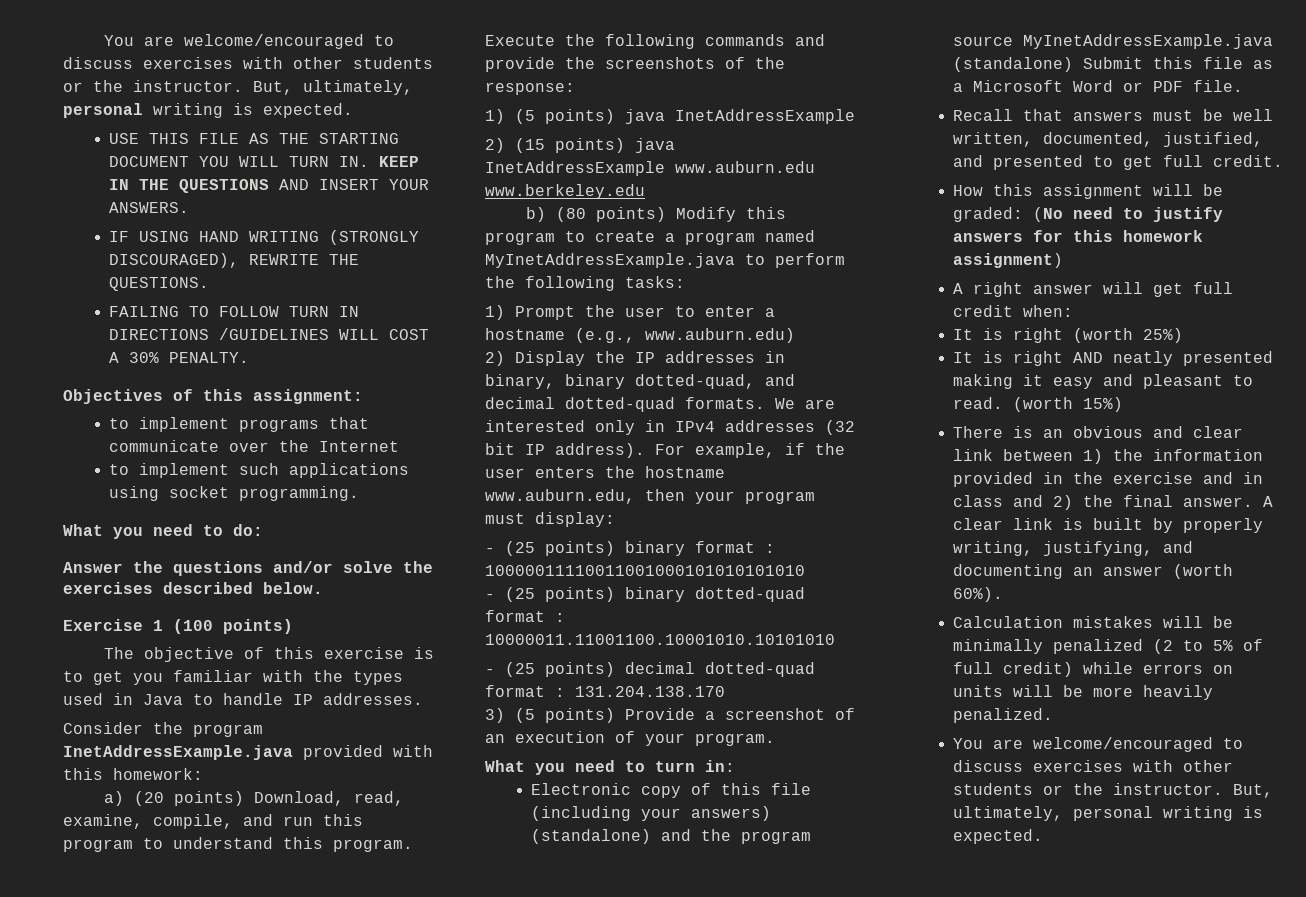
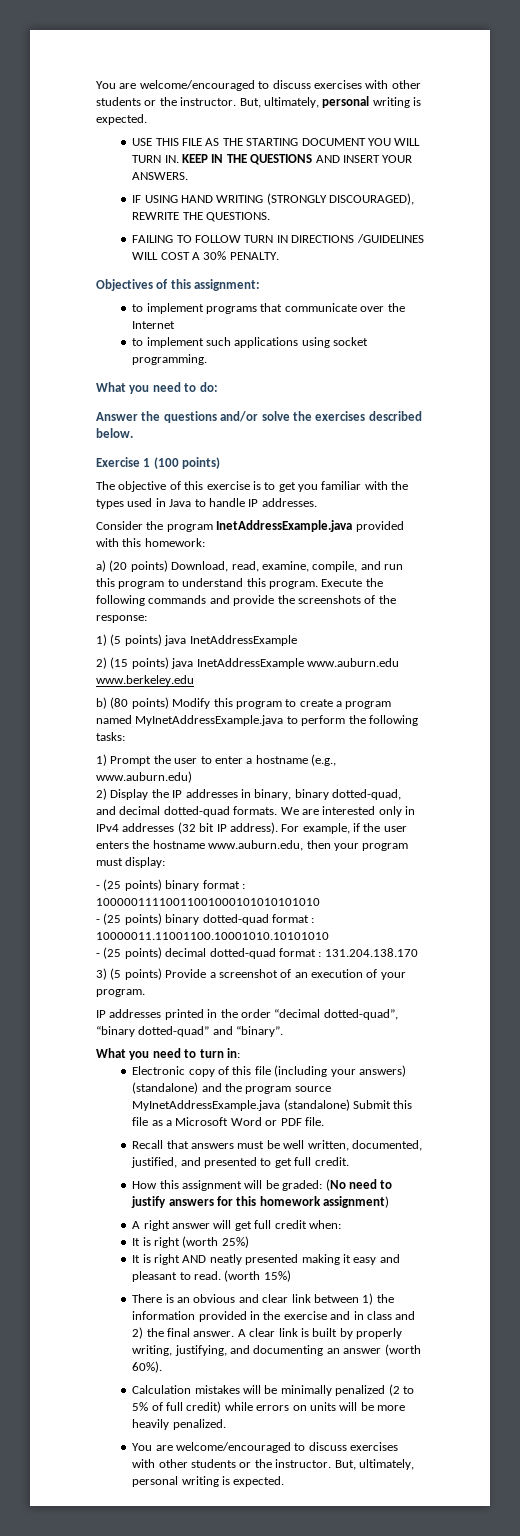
+ IP addresses printed in the order “decimal dotted-quad”, “binary dotted-quad” and “binary”.

